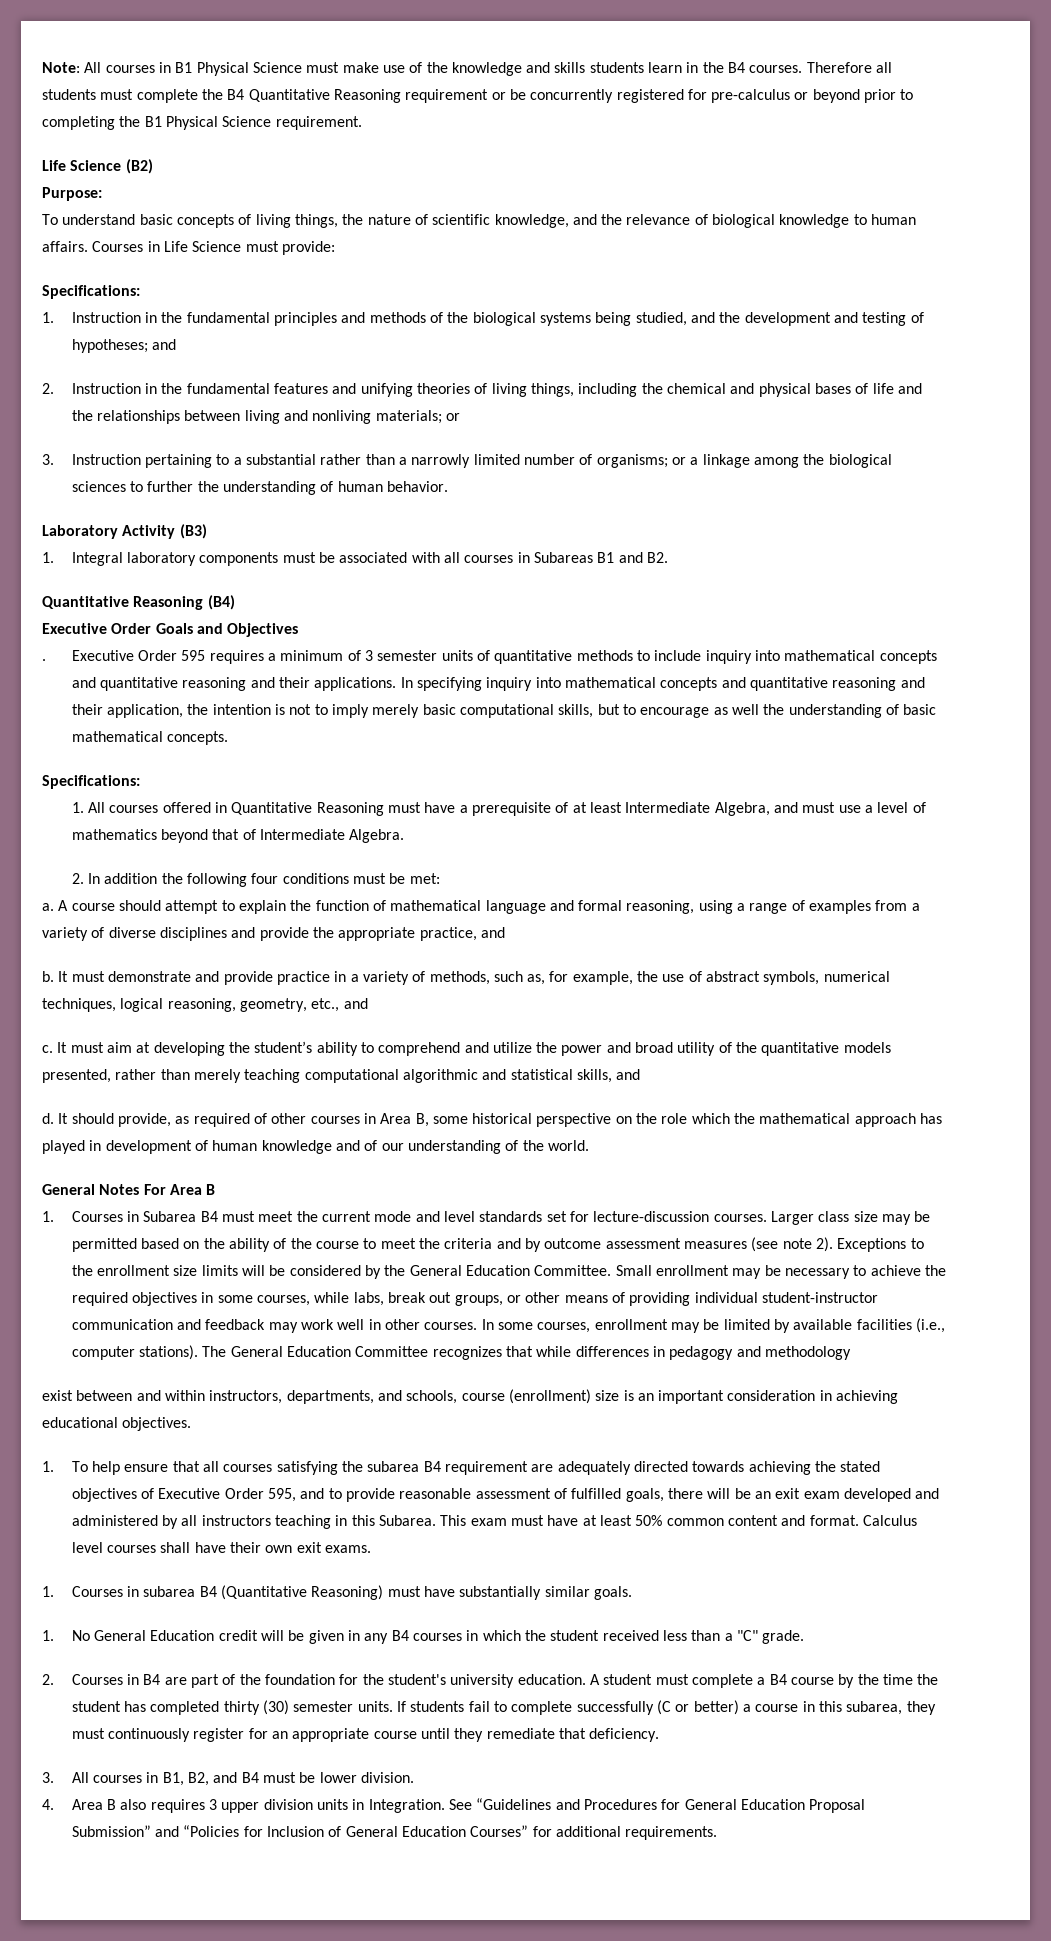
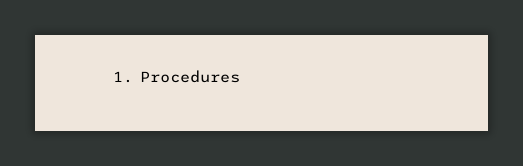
- Note: All courses in B1 Physical Science must make use of the knowledge and skills students learn in the B4 courses. Therefore all students must complete the B4 Quantitative Reasoning requirement or be concurrently registered for pre-calculus or beyond prior to completing the B1 Physical Science requirement.
- Life Science (B2)
- Purpose:
- To understand basic concepts of living things, the nature of scientific knowledge, and the relevance of biological knowledge to human affairs. Courses in Life Science must provide:
- Specifications:
- 1. Instruction in the fundamental principles and methods of the biological systems being studied, and the development and testing of hypotheses; and
- 2. Instruction in the fundamental features and unifying theories of living things, including the chemical and physical bases of life and the relationships between living and nonliving materials; or
- 3. Instruction pertaining to a substantial rather than a narrowly limited number of organisms; or a linkage among the biological sciences to further the understanding of human behavior.
- Laboratory Activity (B3)
- 1. Integral laboratory components must be associated with all courses in Subareas B1 and B2.
- Quantitative Reasoning (B4)
- Executive Order Goals and Objectives
- . Executive Order 595 requires a minimum of 3 semester units of quantitative methods to include inquiry into mathematical concepts and quantitative reasoning and their applications. In specifying inquiry into mathematical concepts and quantitative reasoning and their application, the intention is not to imply merely basic computational skills, but to encourage as well the understanding of basic mathematical concepts.
- Specifications:
- 1. All courses offered in Quantitative Reasoning must have a prerequisite of at least Intermediate Algebra, and must use a level of mathematics beyond that of Intermediate Algebra.
- 2. In addition the following four conditions must be met:
- a. A course should attempt to explain the function of mathematical language and formal reasoning, using a range of examples from a variety of diverse disciplines and provide the appropriate practice, and
- b. It must demonstrate and provide practice in a variety of methods, such as, for example, the use of abstract symbols, numerical techniques, logical reasoning, geometry, etc., and
- c. It must aim at developing the student’s ability to comprehend and utilize the power and broad utility of the quantitative models presented, rather than merely teaching computational algorithmic and statistical skills, and
- d. It should provide, as required of other courses in Area B, some historical perspective on the role which the mathematical approach has played in development of human knowledge and of our understanding of the world.
- General Notes For Area B
- 1. Courses in Subarea B4 must meet the current mode and level standards set for lecture-discussion courses. Larger class size may be permitted based on the ability of the course to meet the criteria and by outcome assessment measures (see note 2). Exceptions to the enrollment size limits will be considered by the General Education Committee. Small enrollment may be necessary to achieve the required objectives in some courses, while labs, break out groups, or other means of providing individual student-instructor communication and feedback may work well in other courses. In some courses, enrollment may be limited by available facilities (i.e., computer stations). The General Education Committee recognizes that while differences in pedagogy and methodology
- exist between and within instructors, departments, and schools, course (enrollment) size is an important consideration in achieving educational objectives.
- 1. To help ensure that all courses satisfying the subarea B4 requirement are adequately directed towards achieving the stated objectives of Executive Order 595, and to provide reasonable assessment of fulfilled goals, there will be an exit exam developed and administered by all instructors teaching in this Subarea. This exam must have at least 50% common content and format. Calculus level courses shall have their own exit exams.
- 1. Courses in subarea B4 (Quantitative Reasoning) must have substantially similar goals.
- 1. No General Education credit will be given in any B4 courses in which the student received less than a "C" grade.
- 2. Courses in B4 are part of the foundation for the student's university education. A student must complete a B4 course by the time the student has completed thirty (30) semester units. If students fail to complete successfully (C or better) a course in this subarea, they must continuously register for an appropriate course until they remediate that deficiency.
- 3. All courses in B1, B2, and B4 must be lower division.
- 4. Area B also requires 3 upper division units in Integration. See “Guidelines and Procedures for General Education Proposal Submission” and “Policies for Inclusion of General Education Courses” for additional requirements.
+ 1. Procedures

